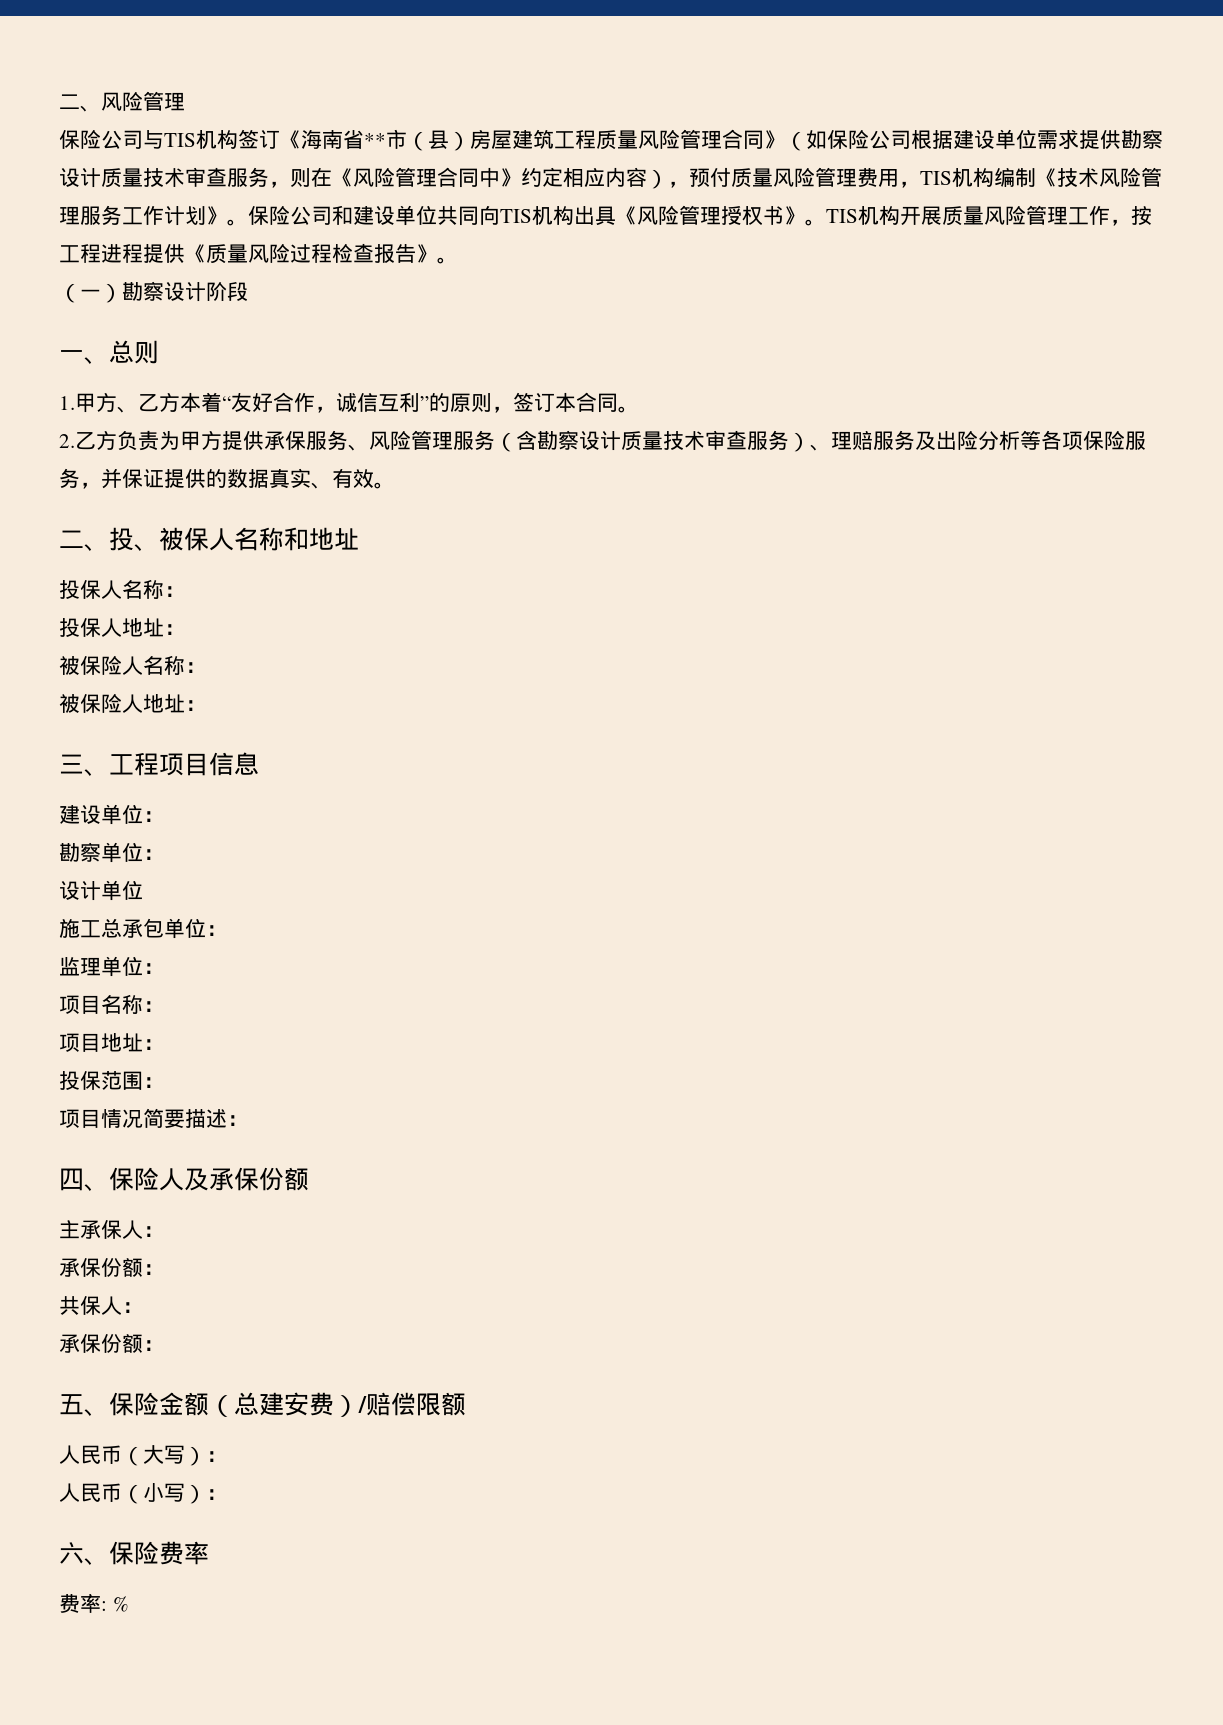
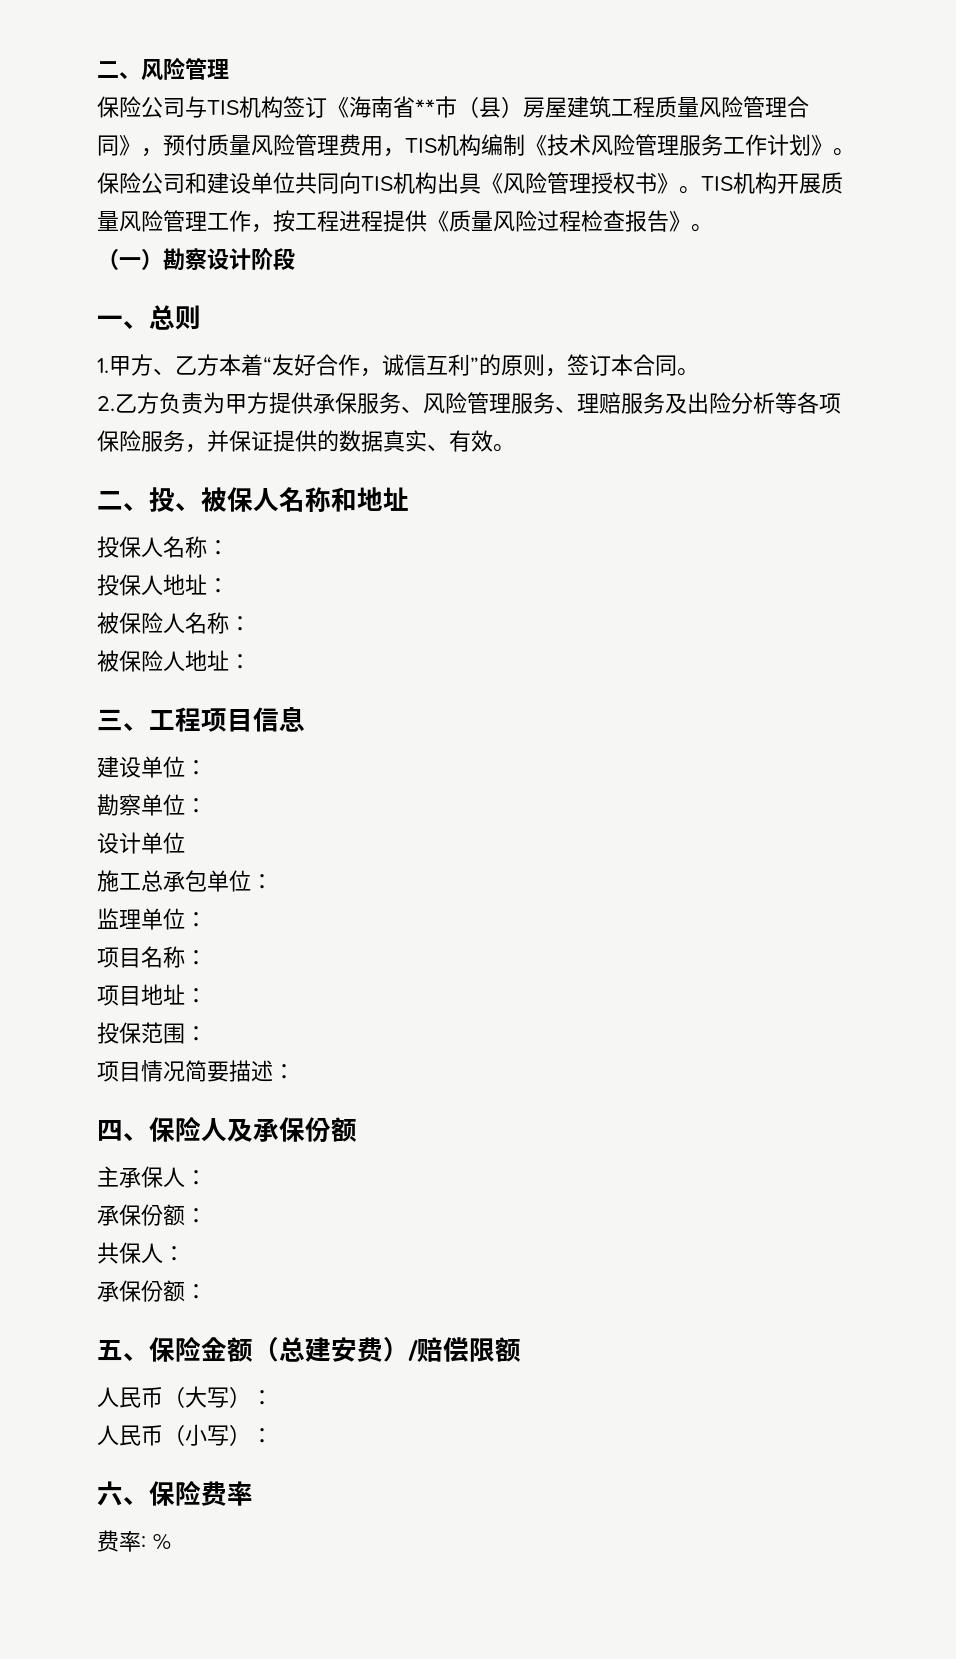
- 保险公司与TIS机构签订《海南省**市（县）房屋建筑工程质量风险管理合同》（如保险公司根据建设单位需求提供勘察设计质量技术审查服务，则在《风险管理合同中》约定相应内容），预付质量风险管理费用，TIS机构编制《技术风险管理服务工作计划》。
+ 保险公司与TIS机构签订《海南省**市（县）房屋建筑工程质量风险管理合同》，预付质量风险管理费用，TIS机构编制《技术风险管理服务工作计划》。
- 2.乙方负责为甲方提供承保服务、风险管理服务（含勘察设计质量技术审查服务）、理赔服务及出险分析等各项保险服务，并保证提供的数据真实、有效。
+ 2.乙方负责为甲方提供承保服务、风险管理服务、理赔服务及出险分析等各项保险服务，并保证提供的数据真实、有效。

